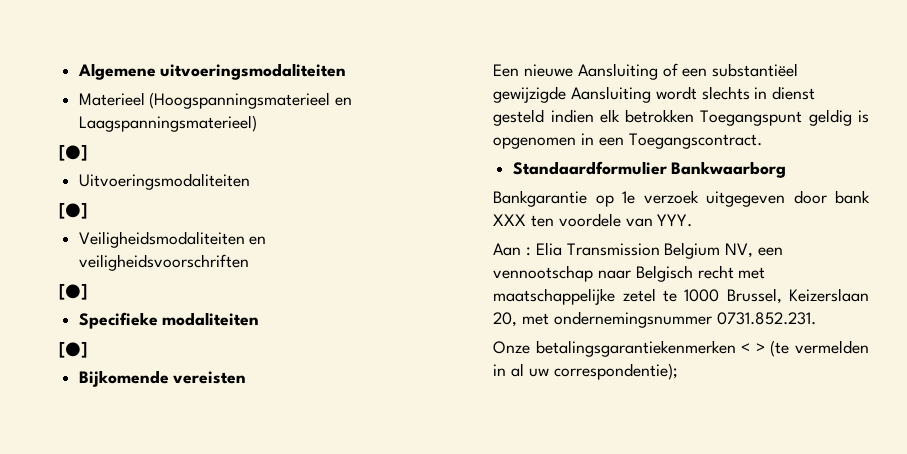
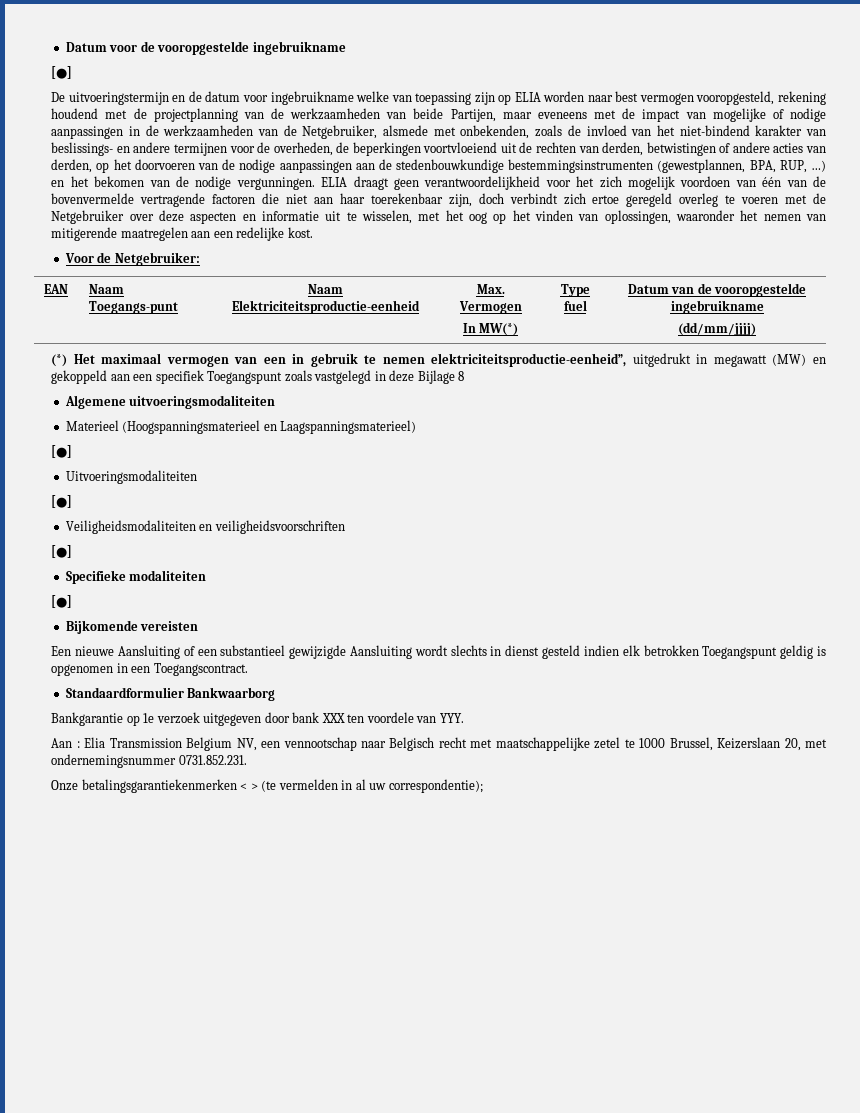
+ Datum voor de vooropgestelde ingebruikname
+ [●]
+ De uitvoeringstermijn en de datum voor ingebruikname welke van toepassing zijn op ELIA worden naar best vermogen vooropgesteld, rekening houdend met de projectplanning van de werkzaamheden van beide Partijen, maar eveneens met de impact van mogelijke of nodige aanpassingen in de werkzaamheden van de Netgebruiker, alsmede met onbekenden, zoals de invloed van het niet-bindend karakter van beslissings- en andere termijnen voor de overheden, de beperkingen voortvloeiend uit de rechten van derden, betwistingen of andere acties van derden, op het doorvoeren van de nodige aanpassingen aan de stedenbouwkundige bestemmingsinstrumenten (gewestplannen, BPA, RUP, …) en het bekomen van de nodige vergunningen. ELIA draagt geen verantwoordelijkheid voor het zich mogelijk voordoen van één van de bovenvermelde vertragende factoren die niet aan haar toerekenbaar zijn, doch verbindt zich ertoe geregeld overleg te voeren met de Netgebruiker over deze aspecten en informatie uit te wisselen, met het oog op het vinden van oplossingen, waaronder het nemen van mitigerende maatregelen aan een redelijke kost.
+ Voor de Netgebruiker:
+ EAN | Naam Toegangs-punt | Naam Elektriciteitsproductie-eenheid | Max. Vermogen
+ In MW(*) | Type fuel | Datum van de vooropgestelde ingebruikname
+ (dd/mm/jjjj)
+ (*) Het maximaal vermogen van een in gebruik te nemen elektriciteitsproductie-eenheid”, uitgedrukt in megawatt (MW) en gekoppeld aan een specifiek Toegangspunt zoals vastgelegd in deze Bijlage 8
- Een nieuwe Aansluiting of een substantiëel gewijzigde Aansluiting wordt slechts in dienst gesteld indien elk betrokken Toegangspunt geldig is opgenomen in een Toegangscontract.
+ Een nieuwe Aansluiting of een substantieel gewijzigde Aansluiting wordt slechts in dienst gesteld indien elk betrokken Toegangspunt geldig is opgenomen in een Toegangscontract.

